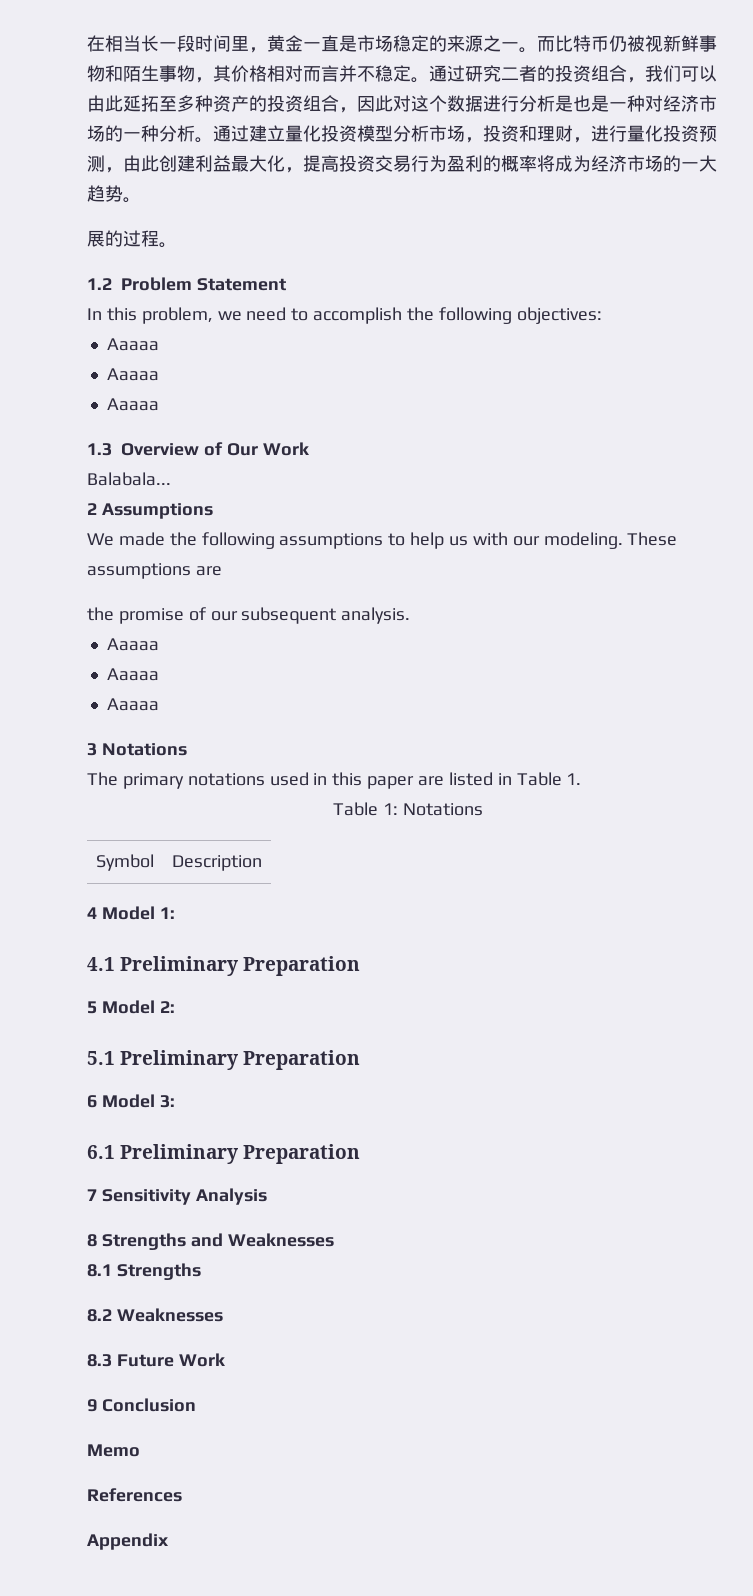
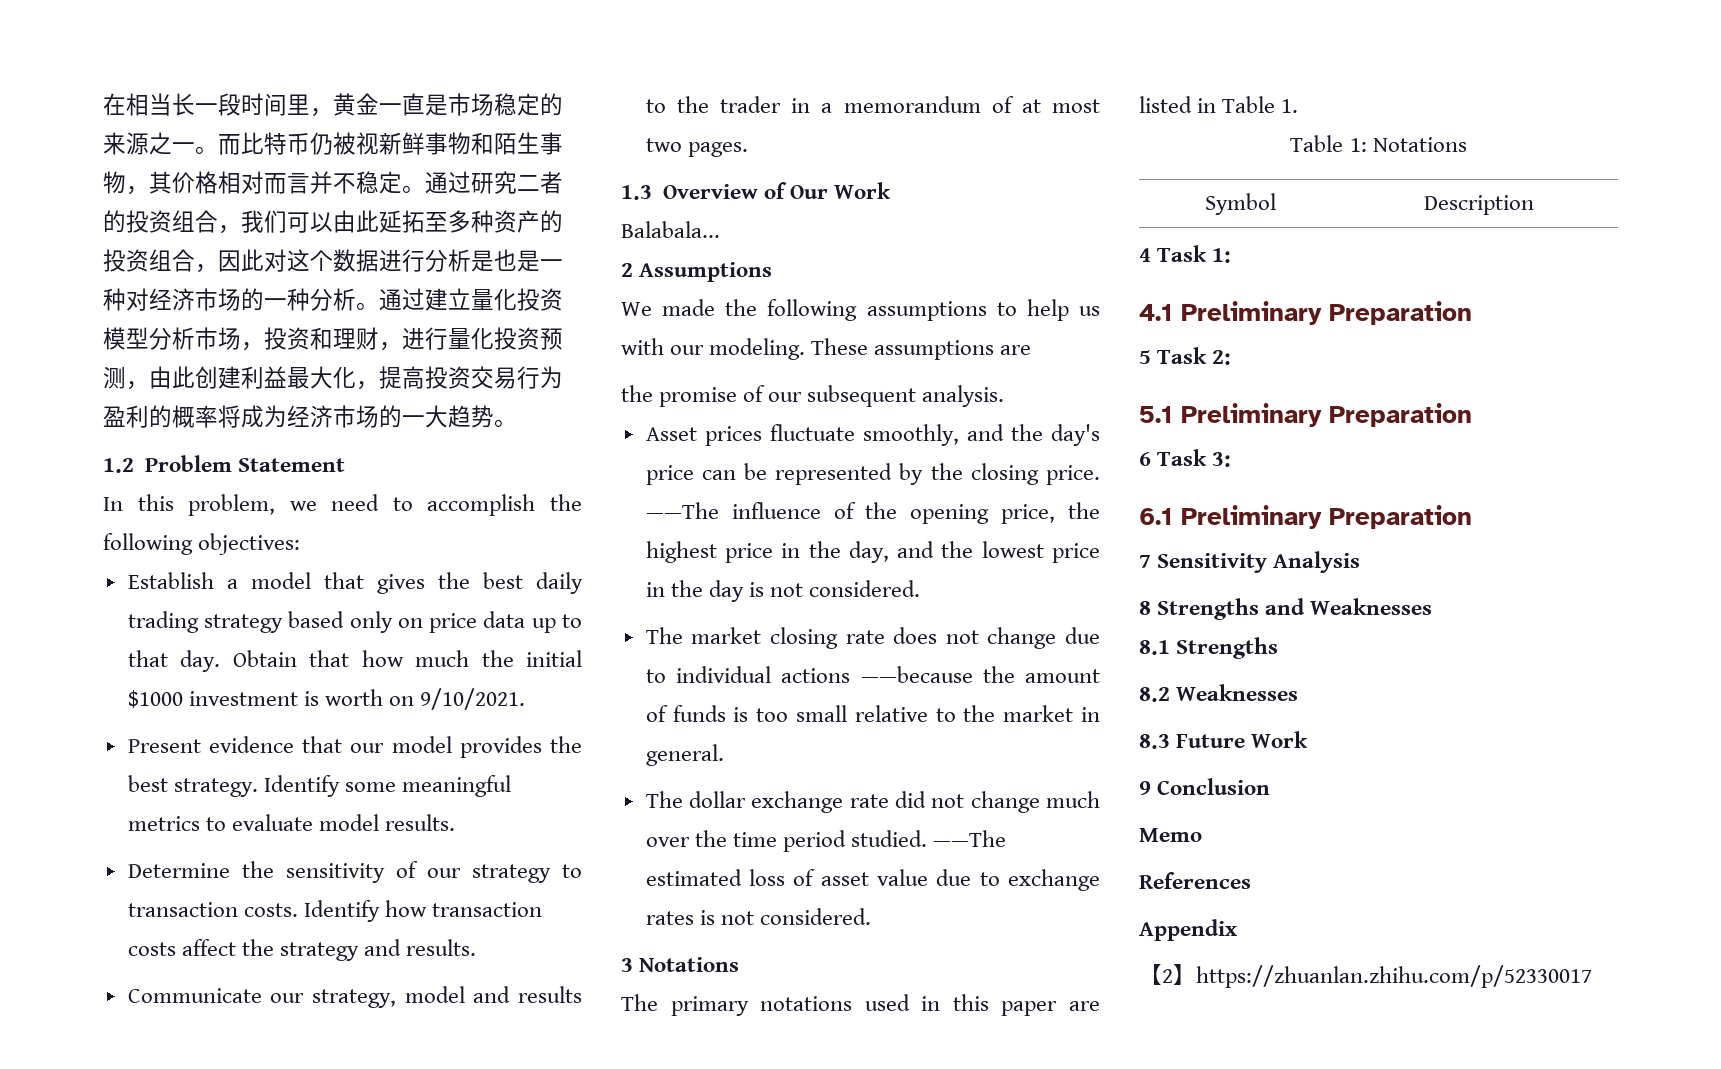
- 展的过程。
  In this problem, we need to accomplish the following objectives:
- Aaaaa
- Aaaaa
- Aaaaa
+ Establish a model that gives the best daily trading strategy based only on price data up to that day. Obtain that how much the initial $1000 investment is worth on 9/10/2021.
+ Present evidence that our model provides the best strategy. Identify some meaningful metrics to evaluate model results.
+ Determine the sensitivity of our strategy to transaction costs. Identify how transaction costs affect the strategy and results.
+ Communicate our strategy, model and results to the trader in a memorandum of at most two pages.
  the promise of our subsequent analysis.
- Aaaaa
- Aaaaa
- Aaaaa
+ Asset prices fluctuate smoothly, and the day's price can be represented by the closing price. ——The influence of the opening price, the highest price in the day, and the lowest price in the day is not considered.
+ The market closing rate does not change due to individual actions ——because the amount of funds is too small relative to the market in general.
+ The dollar exchange rate did not change much over the time period studied. ——The estimated loss of asset value due to exchange rates is not considered.
- 4 Model 1:
+ 4 Task 1:
- 5 Model 2:
+ 5 Task 2:
- 6 Model 3:
+ 6 Task 3:
+ 【2】https://zhuanlan.zhihu.com/p/52330017

